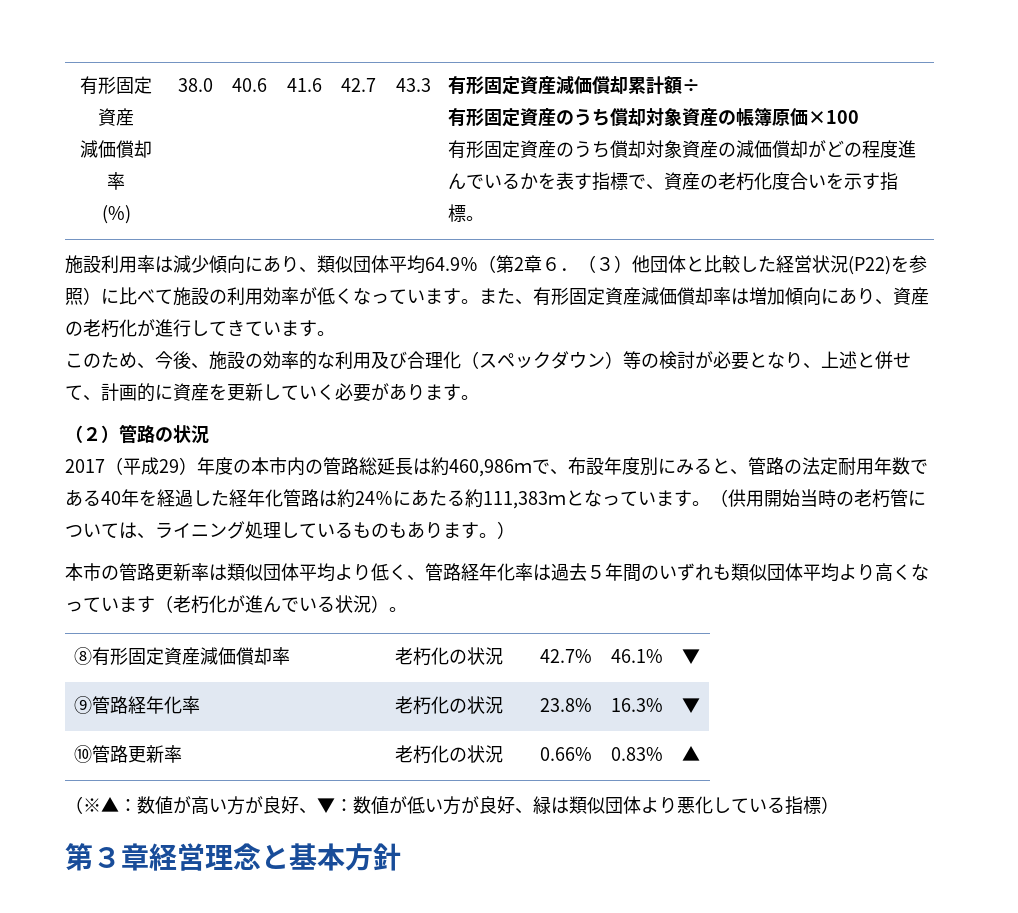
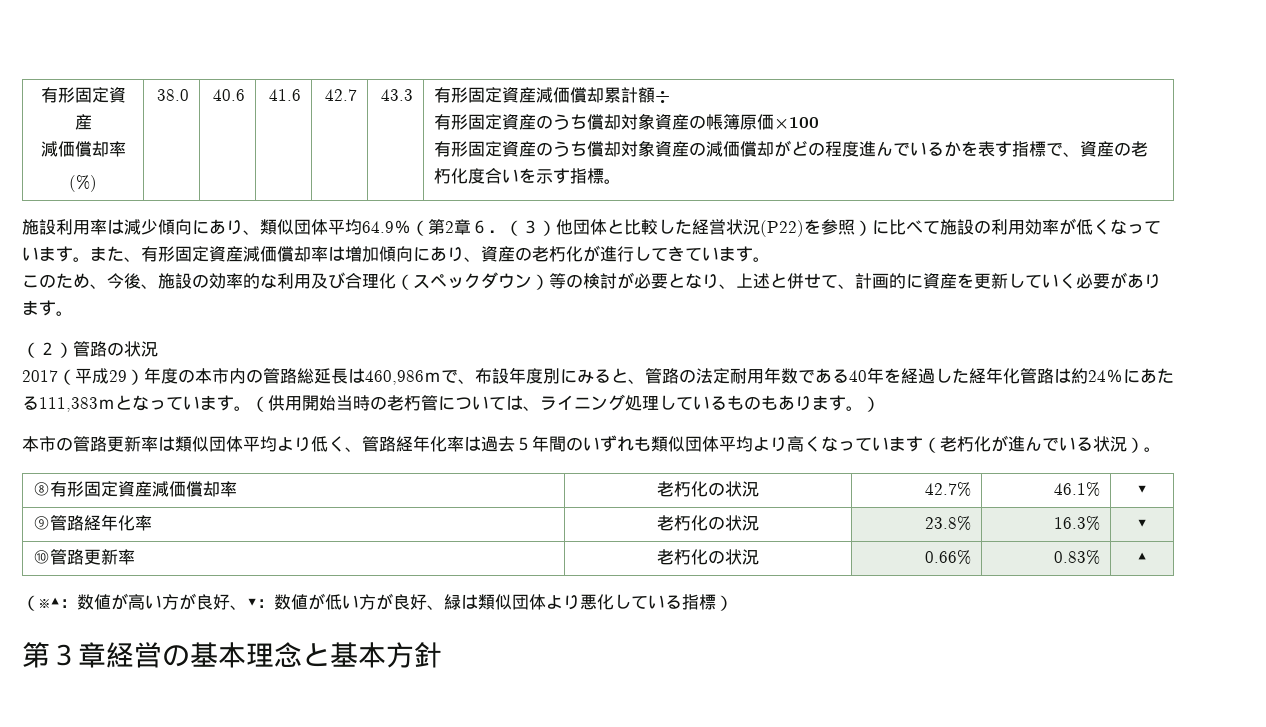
- 2017（平成29）年度の本市内の管路総延長は約460,986ｍで、布設年度別にみると、管路の法定耐用年数である40年を経過した経年化管路は約24％にあたる約111,383ｍとなっています。
+ 2017（平成29）年度の本市内の管路総延長は460,986ｍで、布設年度別にみると、管路の法定耐用年数である40年を経過した経年化管路は約24％にあたる111,383ｍとなっています。
- 第３章経営理念と基本方針
+ 第３章経営の基本理念と基本方針

